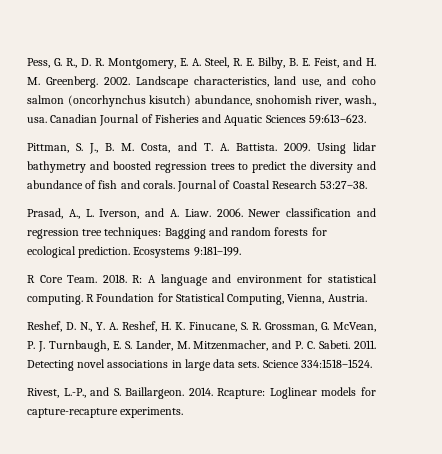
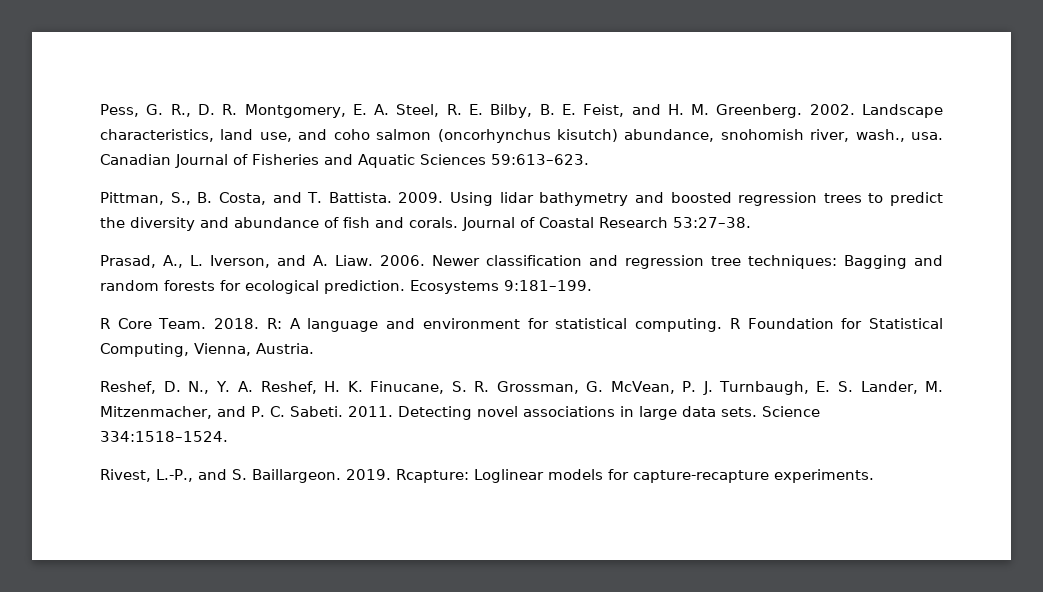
- Pittman, S. J., B. M. Costa, and T. A. Battista.
+ Pittman, S., B. Costa, and T. Battista.
- 2014.
+ 2019.

